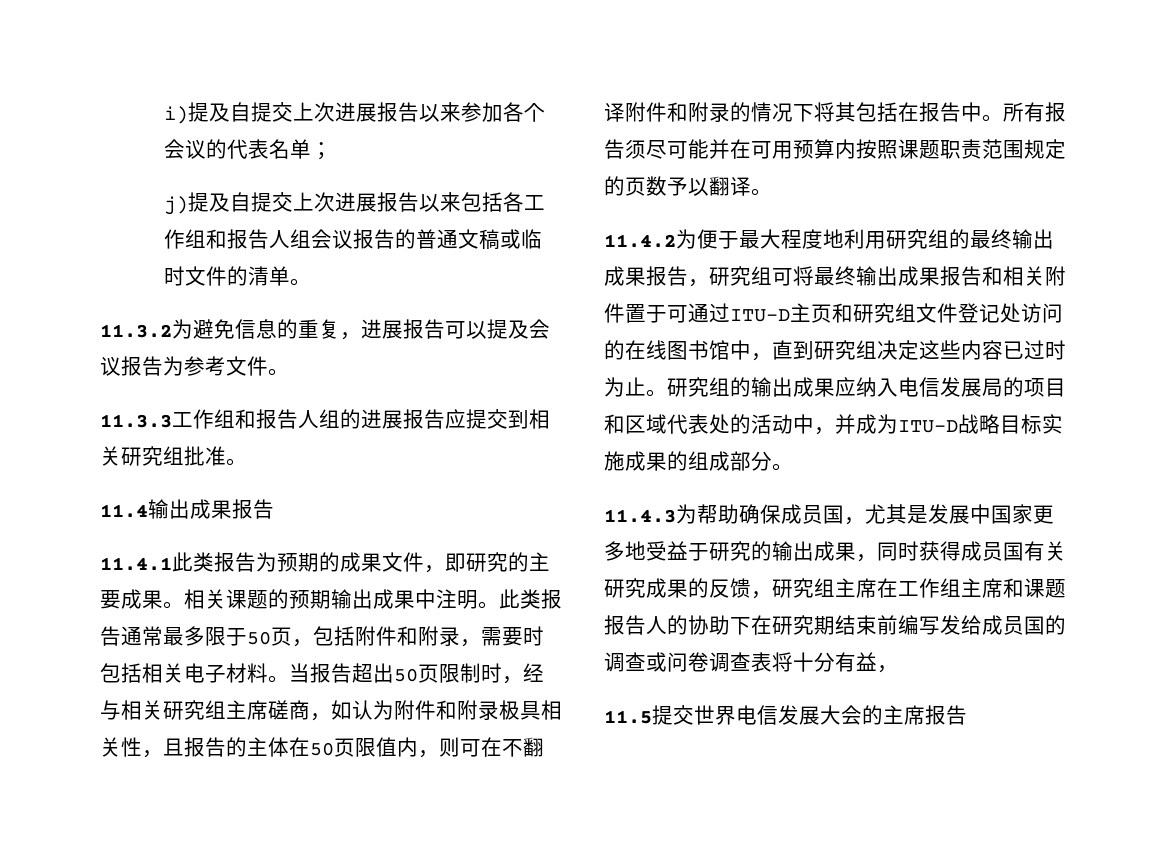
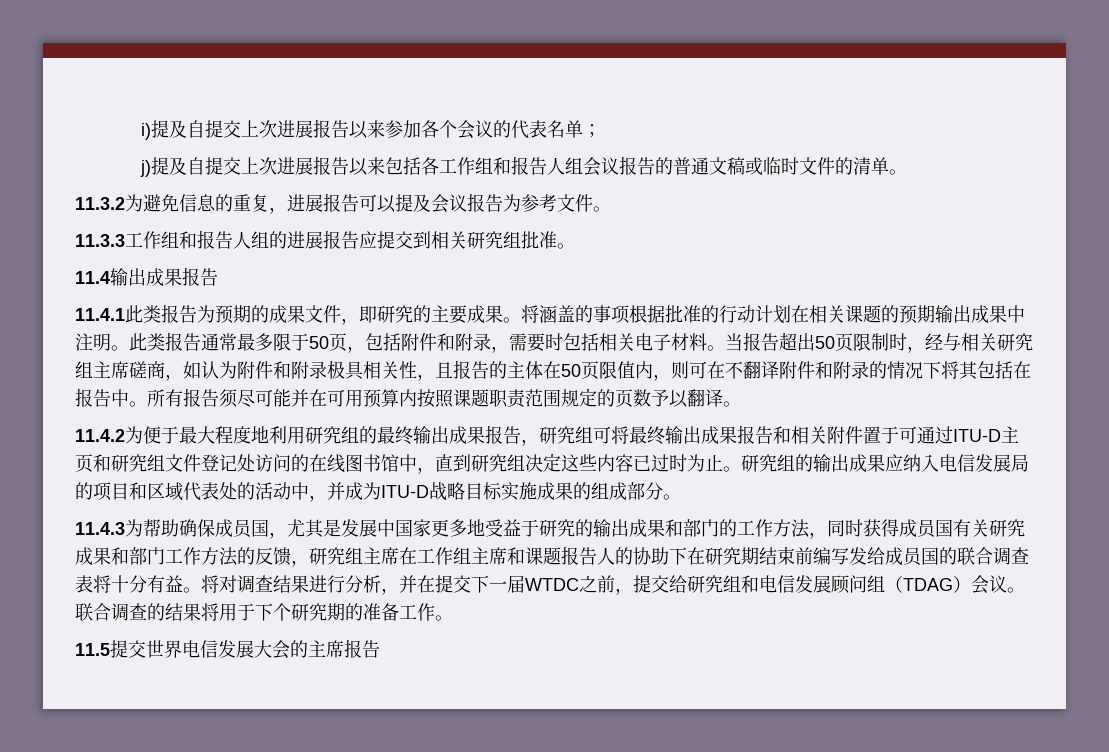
- 相关课题的预期输出成果中注明。
+ 将涵盖的事项根据批准的行动计划在相关课题的预期输出成果中注明。
- 11.4.3为帮助确保成员国，尤其是发展中国家更多地受益于研究的输出成果，同时获得成员国有关研究成果的反馈，研究组主席在工作组主席和课题报告人的协助下在研究期结束前编写发给成员国的调查或问卷调查表将十分有益，
+ 11.4.3为帮助确保成员国，尤其是发展中国家更多地受益于研究的输出成果和部门的工作方法，同时获得成员国有关研究成果和部门工作方法的反馈，研究组主席在工作组主席和课题报告人的协助下在研究期结束前编写发给成员国的联合调查表将十分有益。将对调查结果进行分析，并在提交下一届WTDC之前，提交给研究组和电信发展顾问组（TDAG）会议。联合调查的结果将用于下个研究期的准备工作。

